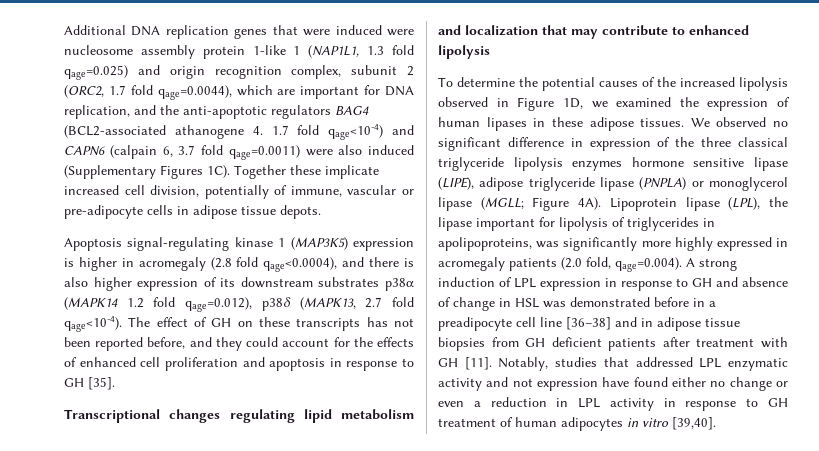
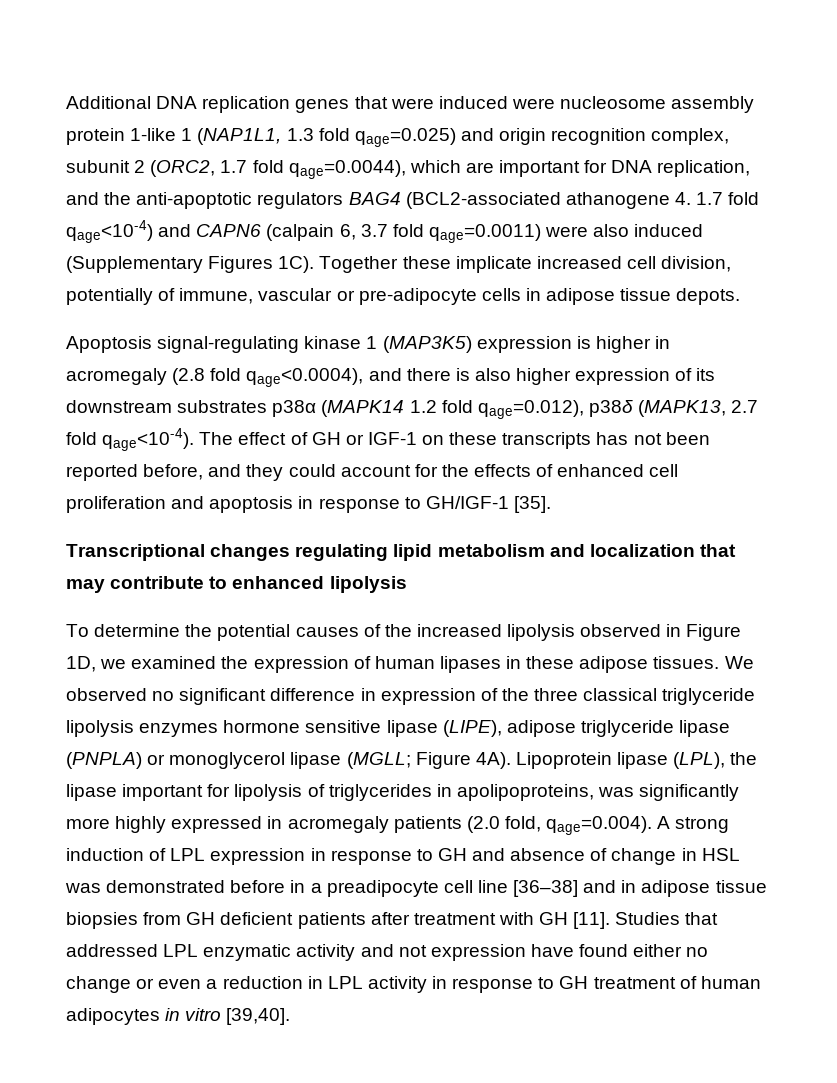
- The effect of GH on these transcripts has not been reported before, and they could account for the effects of enhanced cell proliferation and apoptosis in response to GH [35].
+ The effect of GH or IGF-1 on these transcripts has not been reported before, and they could account for the effects of enhanced cell proliferation and apoptosis in response to GH/IGF-1 [35].
- Notably, studies that addressed LPL enzymatic activity and not expression have found either no change or even a reduction in LPL activity in response to GH treatment of human adipocytes in vitro [39,40].
+ Studies that addressed LPL enzymatic activity and not expression have found either no change or even a reduction in LPL activity in response to GH treatment of human adipocytes in vitro [39,40].

